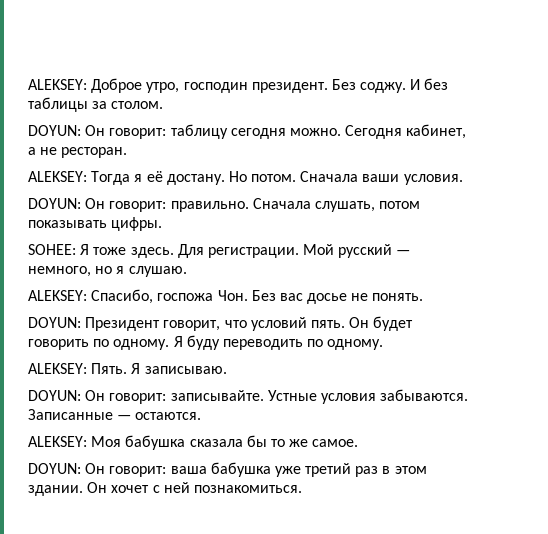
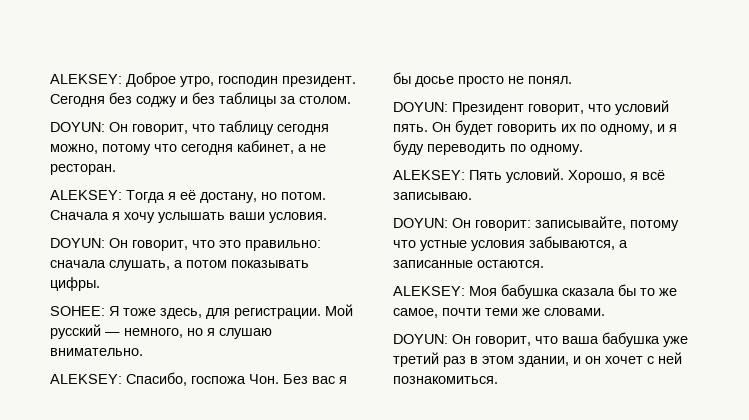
- Без соджу. И без таблицы за столом.
+ Сегодня без соджу и без таблицы за столом.
- DOYUN: Он говорит: таблицу сегодня можно. Сегодня кабинет, а не ресторан.
+ DOYUN: Он говорит, что таблицу сегодня можно, потому что сегодня кабинет, а не ресторан.
- ALEKSEY: Тогда я её достану. Но потом. Сначала ваши условия.
- DOYUN: Он говорит: правильно. Сначала слушать, потом показывать цифры.
+ ALEKSEY: Тогда я её достану, но потом. Сначала я хочу услышать ваши условия.
+ DOYUN: Он говорит, что это правильно: сначала слушать, а потом показывать цифры.
- SOHEE: Я тоже здесь. Для регистрации.
+ SOHEE: Я тоже здесь, для регистрации.
- Мой русский — немного, но я слушаю.
+ Мой русский — немного, но я слушаю внимательно.
- ALEKSEY: Спасибо, госпожа Чон. Без вас досье не понять.
+ ALEKSEY: Спасибо, госпожа Чон. Без вас я бы досье просто не понял.
- Он будет говорить по одному. Я буду переводить по одному.
+ Он будет говорить их по одному, и я буду переводить по одному.
- ALEKSEY: Пять. Я записываю.
+ ALEKSEY: Пять условий. Хорошо, я всё записываю.
- DOYUN: Он говорит: записывайте. Устные условия забываются. Записанные — остаются.
+ DOYUN: Он говорит: записывайте, потому что устные условия забываются, а записанные остаются.
- ALEKSEY: Моя бабушка сказала бы то же самое.
- DOYUN: Он говорит: ваша бабушка уже третий раз в этом здании. Он хочет с ней познакомиться.
+ ALEKSEY: Моя бабушка сказала бы то же самое, почти теми же словами.
+ DOYUN: Он говорит, что ваша бабушка уже третий раз в этом здании, и он хочет с ней познакомиться.

